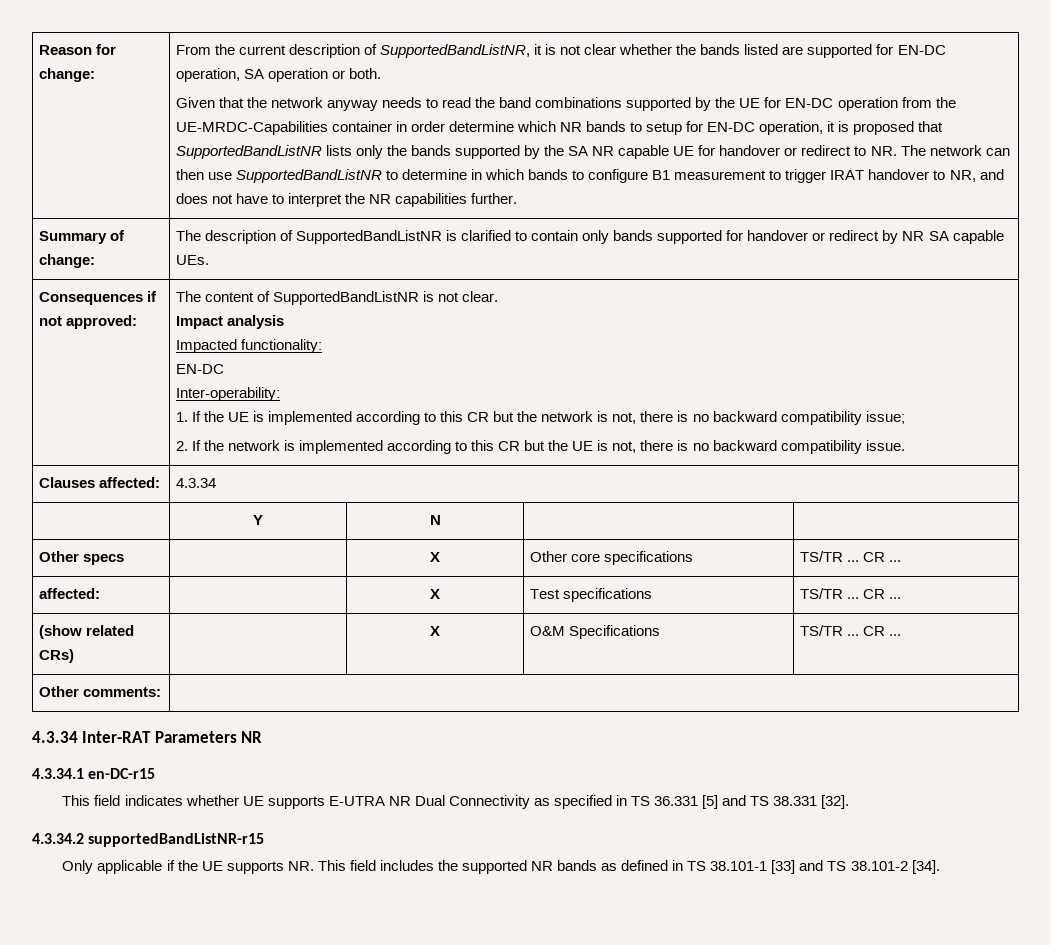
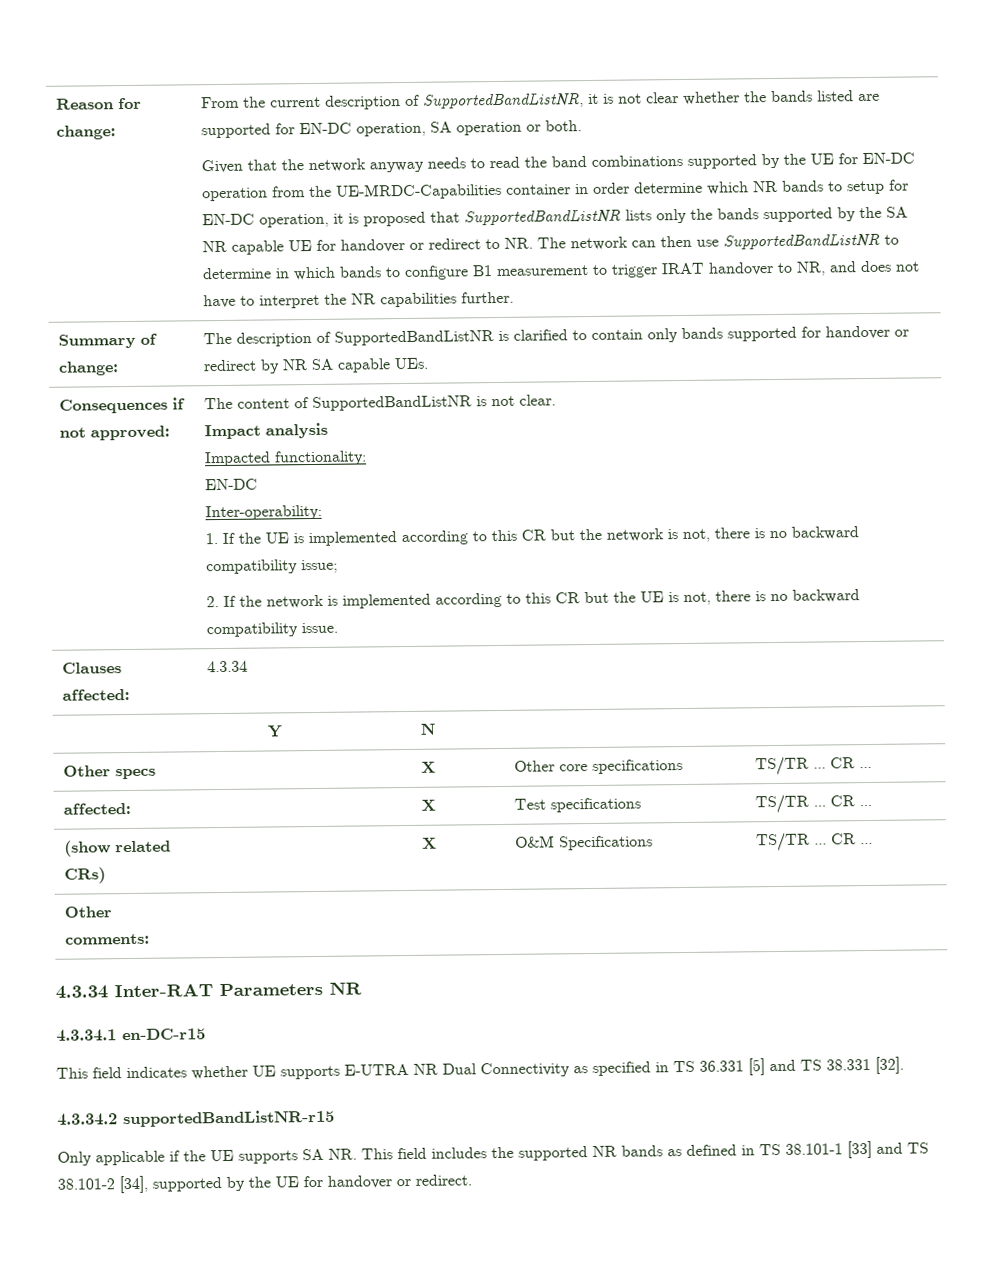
- Only applicable if the UE supports NR. This field includes the supported NR bands as defined in TS 38.101-1 [33] and TS 38.101-2 [34].
+ Only applicable if the UE supports SA NR. This field includes the supported NR bands as defined in TS 38.101-1 [33] and TS 38.101-2 [34], supported by the UE for handover or redirect.

